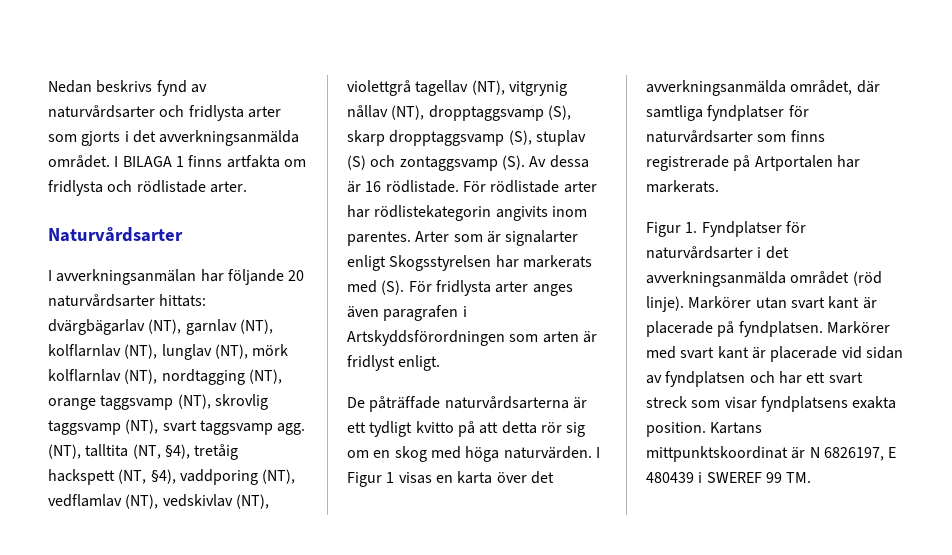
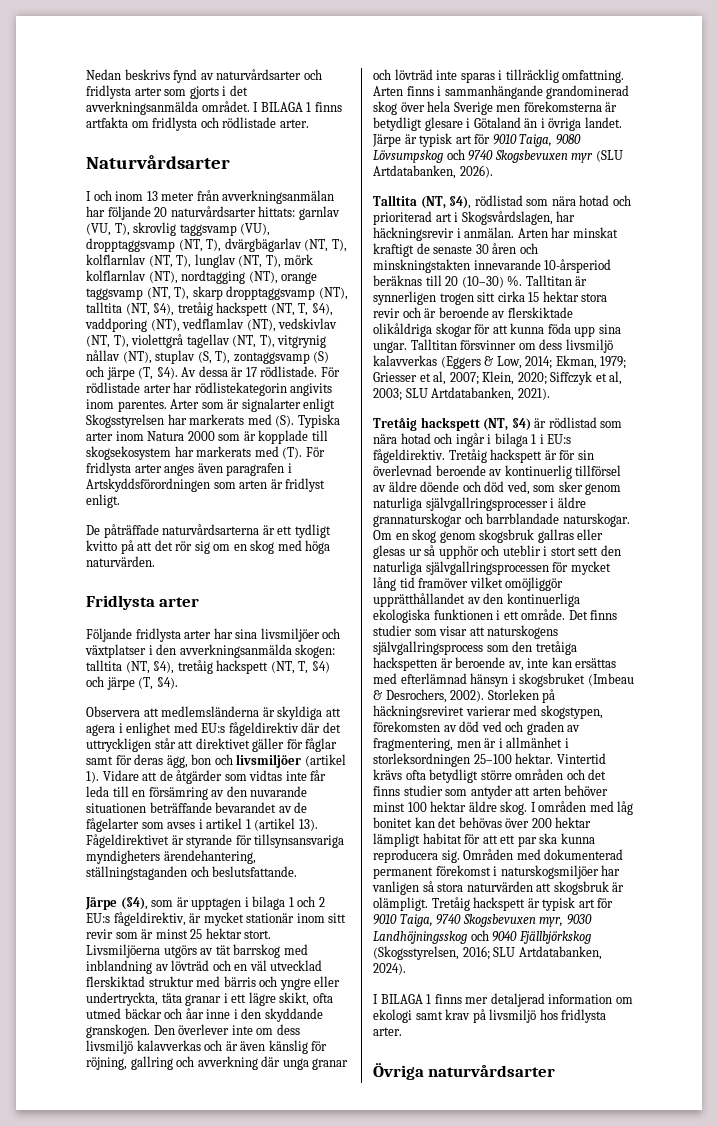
- I avverkningsanmälan har följande 20 naturvårdsarter hittats: dvärgbägarlav (NT), garnlav (NT), kolflarnlav (NT), lunglav (NT), mörk kolflarnlav (NT), nordtagging (NT), orange taggsvamp (NT), skrovlig taggsvamp (NT), svart taggsvamp agg. (NT), talltita (NT, §4), tretåig hackspett (NT, §4), vaddporing (NT), vedflamlav (NT), vedskivlav (NT), violettgrå tagellav (NT), vitgrynig nållav (NT), dropptaggsvamp (S), skarp dropptaggsvamp (S), stuplav (S) och zontaggsvamp (S). Av dessa är 16 rödlistade.
+ I och inom 13 meter från avverkningsanmälan har följande 20 naturvårdsarter hittats: garnlav (VU, T), skrovlig taggsvamp (VU), dropptaggsvamp (NT, T), dvärgbägarlav (NT, T), kolflarnlav (NT, T), lunglav (NT, T), mörk kolflarnlav (NT), nordtagging (NT), orange taggsvamp (NT, T), skarp dropptaggsvamp (NT), talltita (NT, §4), tretåig hackspett (NT, T, §4), vaddporing (NT), vedflamlav (NT), vedskivlav (NT, T), violettgrå tagellav (NT, T), vitgrynig nållav (NT), stuplav (S, T), zontaggsvamp (S) och järpe (T, §4). Av dessa är 17 rödlistade.
- Arter som är signalarter enligt Skogsstyrelsen har markerats med (S). För fridlysta arter anges även paragrafen i Artskyddsförordningen som arten är fridlyst enligt.
+ Arter som är signalarter enligt Skogsstyrelsen har markerats med (S). Typiska arter inom Natura 2000 som är kopplade till skogsekosystem har markerats med (T). För fridlysta arter anges även paragrafen i Artskyddsförordningen som arten är fridlyst enligt.
- De påträffade naturvårdsarterna är ett tydligt kvitto på att detta rör sig om en skog med höga naturvärden. I Figur 1 visas en karta över det avverkningsanmälda området, där samtliga fyndplatser för naturvårdsarter som finns registrerade på Artportalen har markerats.
- Figur 1. Fyndplatser för naturvårdsarter i det avverkningsanmälda området (röd linje). Markörer utan svart kant är placerade på fyndplatsen. Markörer med svart kant är placerade vid sidan av fyndplatsen och har ett svart streck som visar fyndplatsens exakta position. Kartans mittpunktskoordinat är N 6826197, E 480439 i SWEREF 99 TM.
+ De påträffade naturvårdsarterna är ett tydligt kvitto på att det rör sig om en skog med höga naturvärden.
+ Fridlysta arter
+ Följande fridlysta arter har sina livsmiljöer och växtplatser i den avverkningsanmälda skogen: talltita (NT, §4), tretåig hackspett (NT, T, §4) och järpe (T, §4).
+ Observera att medlemsländerna är skyldiga att agera i enlighet med EU:s fågeldirektiv där det uttryckligen står att direktivet gäller för fåglar samt för deras ägg, bon och livsmiljöer (artikel 1). Vidare att de åtgärder som vidtas inte får leda till en försämring av den nuvarande situationen beträffande bevarandet av de fågelarter som avses i artikel 1 (artikel 13). Fågeldirektivet är styrande för tillsynsansvariga myndigheters ärendehantering, ställningstaganden och beslutsfattande.
+ Järpe (§4), som är upptagen i bilaga 1 och 2 EU:s fågeldirektiv, är mycket stationär inom sitt revir som är minst 25 hektar stort. Livsmiljöerna utgörs av tät barrskog med inblandning av lövträd och en väl utvecklad flerskiktad struktur med bärris och yngre eller undertryckta, täta granar i ett lägre skikt, ofta utmed bäckar och åar inne i den skyddande granskogen. Den överlever inte om dess livsmiljö kalavverkas och är även känslig för röjning, gallring och avverkning där unga granar och lövträd inte sparas i tillräcklig omfattning. Arten finns i sammanhängande grandominerad skog över hela Sverige men förekomsterna är betydligt glesare i Götaland än i övriga landet. Järpe är typisk art för 9010 Taiga, 9080 Lövsumpskog och 9740 Skogsbevuxen myr (SLU Artdatabanken, 2026).
+ Talltita (NT, §4), rödlistad som nära hotad och prioriterad art i Skogsvårdslagen, har häckningsrevir i anmälan. Arten har minskat kraftigt de senaste 30 åren och minskningstakten innevarande 10-årsperiod beräknas till 20 (10–30) %. Talltitan är synnerligen trogen sitt cirka 15 hektar stora revir och är beroende av flerskiktade olikåldriga skogar för att kunna föda upp sina ungar. Talltitan försvinner om dess livsmiljö kalavverkas (Eggers & Low, 2014; Ekman, 1979; Griesser et al, 2007; Klein, 2020; Siffczyk et al, 2003; SLU Artdatabanken, 2021).
+ Tretåig hackspett (NT, §4) är rödlistad som nära hotad och ingår i bilaga 1 i EU:s fågeldirektiv. Tretåig hackspett är för sin överlevnad beroende av kontinuerlig tillförsel av äldre döende och död ved, som sker genom naturliga självgallringsprocesser i äldre grannaturskogar och barrblandade naturskogar. Om en skog genom skogsbruk gallras eller glesas ur så upphör och uteblir i stort sett den naturliga självgallringsprocessen för mycket lång tid framöver vilket omöjliggör upprätthållandet av den kontinuerliga ekologiska funktionen i ett område. Det finns studier som visar att naturskogens självgallringsprocess som den tretåiga hackspetten är beroende av, inte kan ersättas med efterlämnad hänsyn i skogsbruket (Imbeau & Desrochers, 2002). Storleken på häckningsreviret varierar med skogstypen, förekomsten av död ved och graden av fragmentering, men är i allmänhet i storleksordningen 25–100 hektar. Vintertid krävs ofta betydligt större områden och det finns studier som antyder att arten behöver minst 100 hektar äldre skog. I områden med låg bonitet kan det behövas över 200 hektar lämpligt habitat för att ett par ska kunna reproducera sig. Områden med dokumenterad permanent förekomst i naturskogsmiljöer har vanligen så stora naturvärden att skogsbruk är olämpligt. Tretåig hackspett är typisk art för 9010 Taiga, 9740 Skogsbevuxen myr, 9030 Landhöjningsskog och 9040 Fjällbjörkskog (Skogsstyrelsen, 2016; SLU Artdatabanken, 2024).
+ I BILAGA 1 finns mer detaljerad information om ekologi samt krav på livsmiljö hos fridlysta arter.
+ Övriga naturvårdsarter

